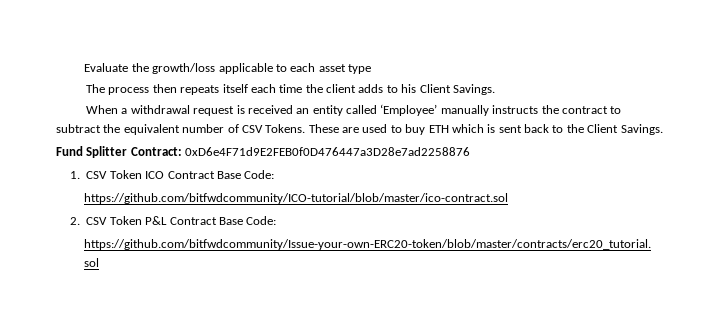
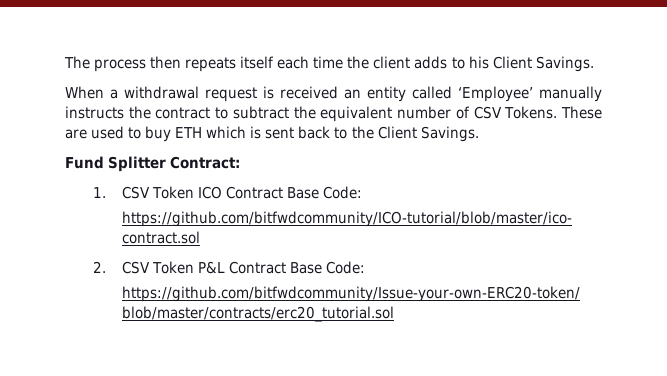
- Evaluate the growth/loss applicable to each asset type
- Fund Splitter Contract: 0xD6e4F71d9E2FEB0f0D476447a3D28e7ad2258876
+ Fund Splitter Contract:

